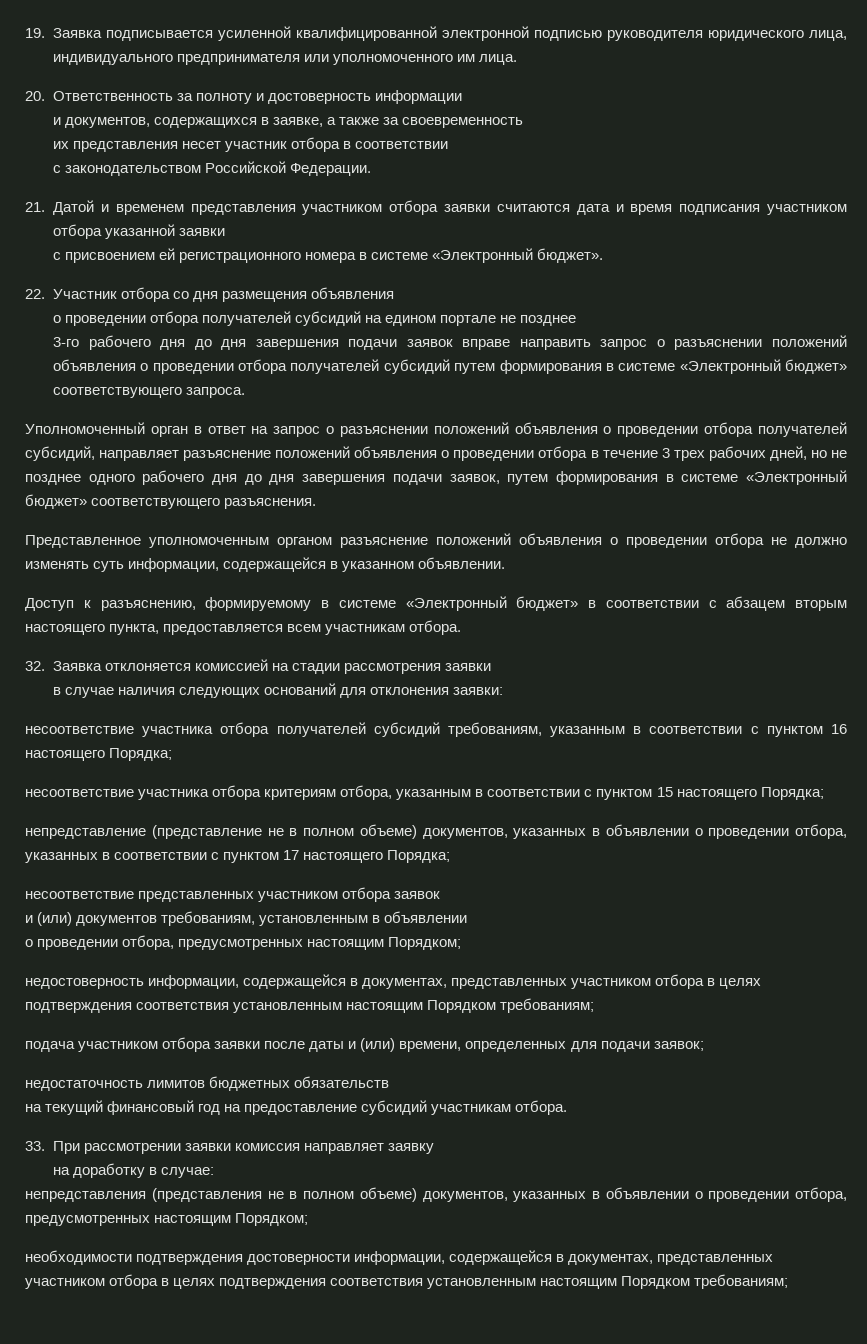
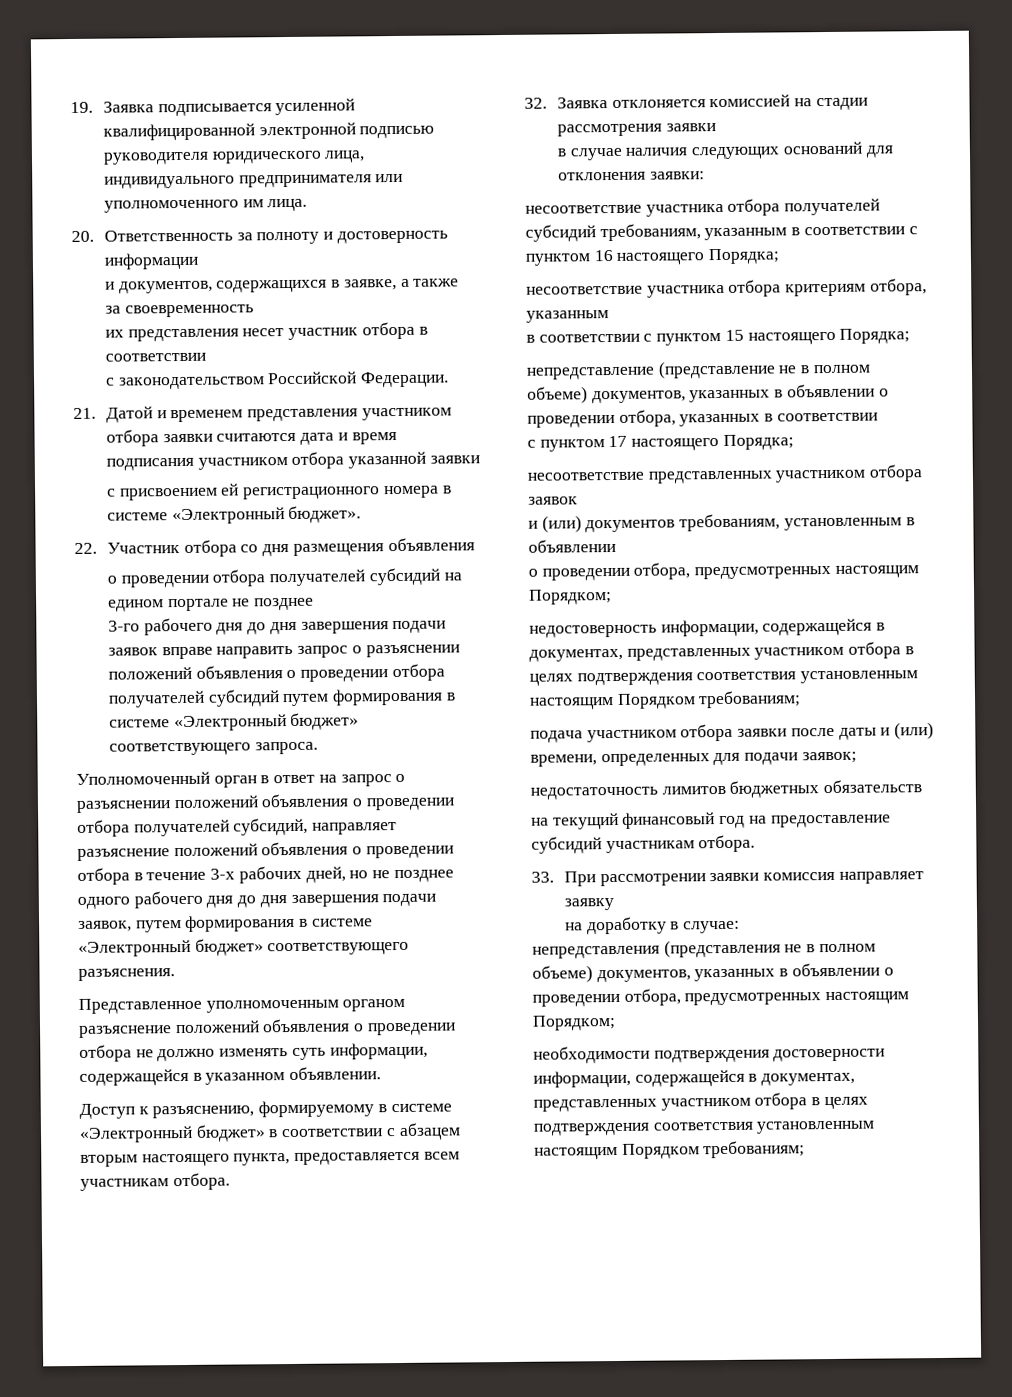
- Уполномоченный орган в ответ на запрос о разъяснении положений объявления о проведении отбора получателей субсидий, направляет разъяснение положений объявления о проведении отбора в течение 3 трех рабочих дней, но не позднее одного рабочего дня до дня завершения подачи заявок, путем формирования в системе «Электронный бюджет» соответствующего разъяснения.
+ Уполномоченный орган в ответ на запрос о разъяснении положений объявления о проведении отбора получателей субсидий, направляет разъяснение положений объявления о проведении отбора в течение 3-х рабочих дней, но не позднее одного рабочего дня до дня завершения подачи заявок, путем формирования в системе «Электронный бюджет» соответствующего разъяснения.
- несоответствие участника отбора критериям отбора, указанным в соответствии с пунктом 15 настоящего Порядка;
+ несоответствие участника отбора критериям отбора, указанным
+ в соответствии с пунктом 15 настоящего Порядка;
- непредставление (представление не в полном объеме) документов, указанных в объявлении о проведении отбора, указанных в соответствии с пунктом 17 настоящего Порядка;
+ непредставление (представление не в полном объеме) документов, указанных в объявлении о проведении отбора, указанных в соответствии
+ с пунктом 17 настоящего Порядка;

